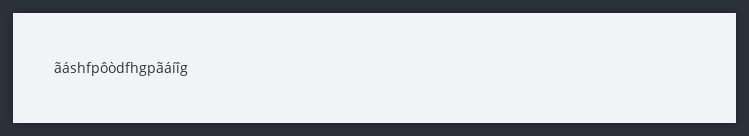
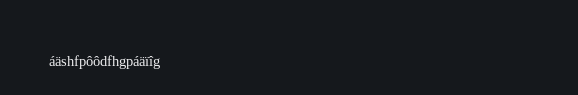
- ãáshfpôòdfhgpãáíîg
+ áäshfpôôdfhgpáäïîg

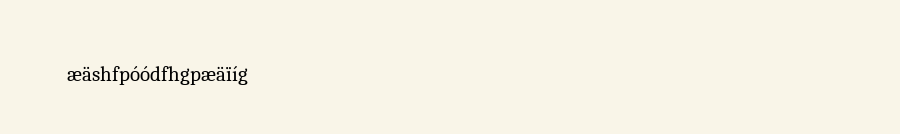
- áäshfpôôdfhgpáäïîg
+ æäshfpóódfhgpæäïíg

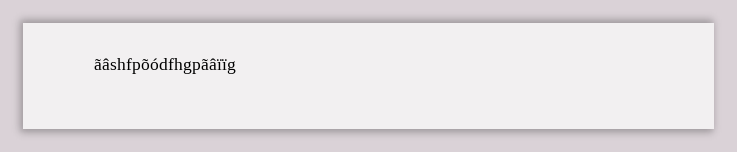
- æäshfpóódfhgpæäïíg
+ ãâshfpõódfhgpãâïïg

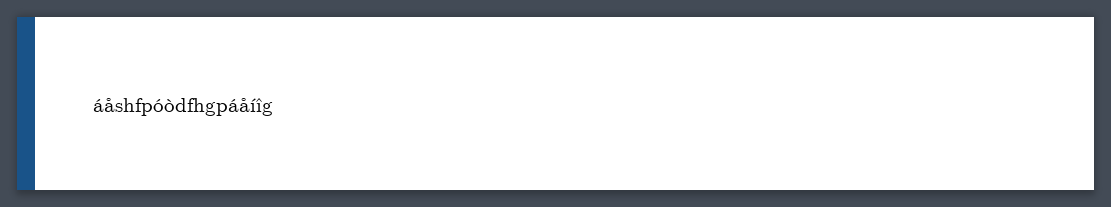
- ãâshfpõódfhgpãâïïg
+ áåshfpóòdfhgpáåíîg

